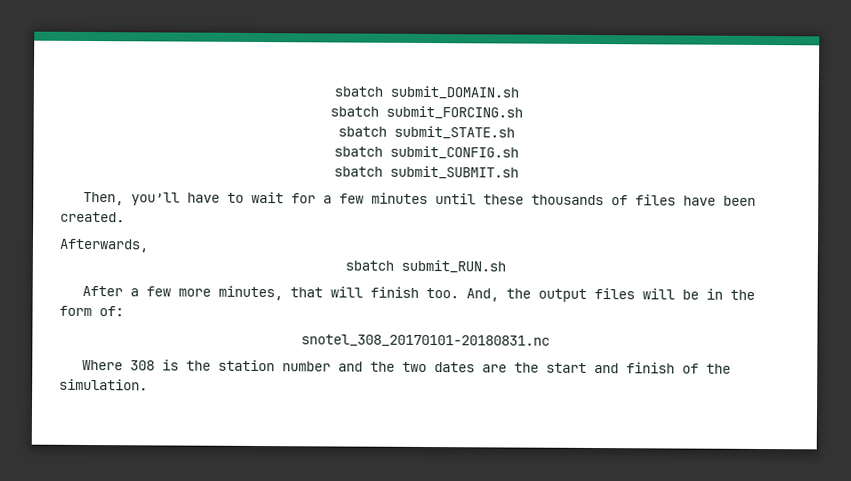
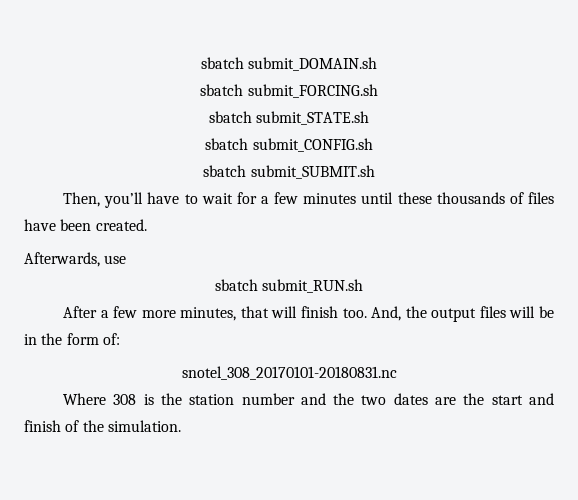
- Afterwards,
+ Afterwards, use

